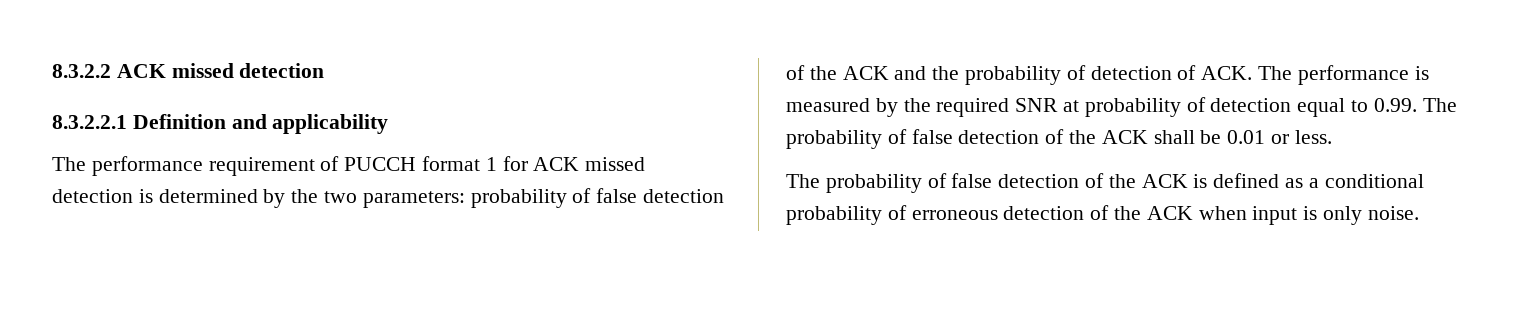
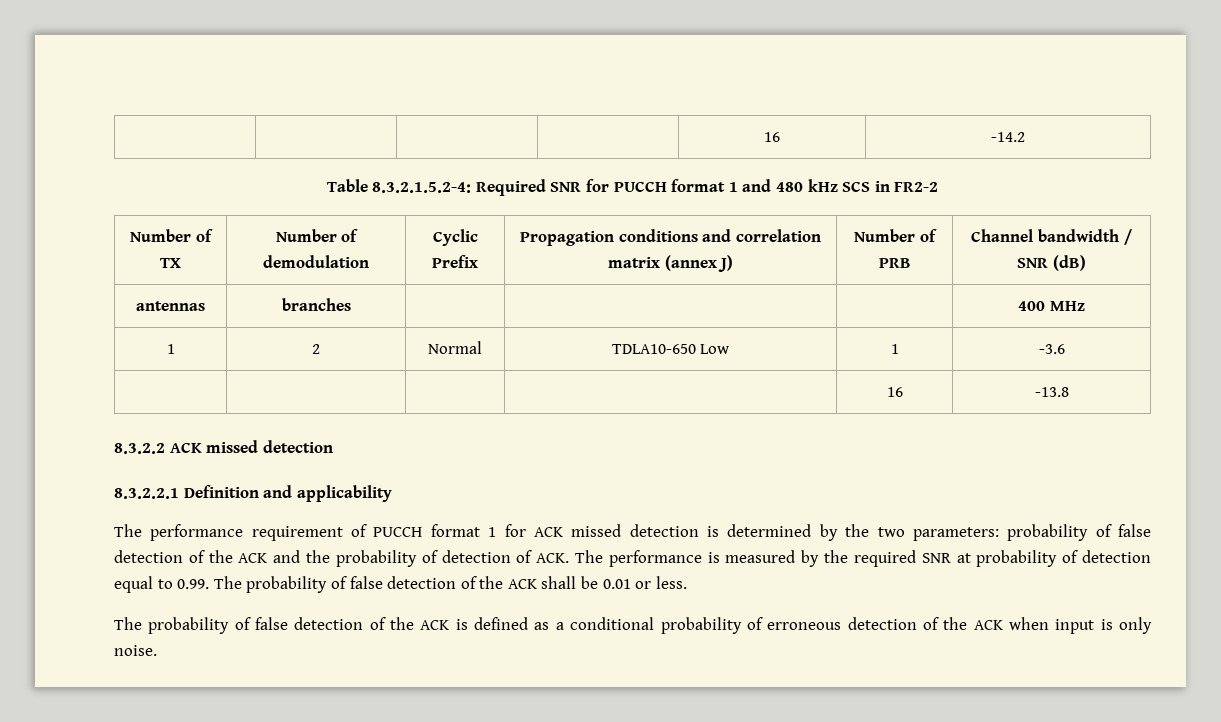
+ | | | | 16 | -14.2
+ Table 8.3.2.1.5.2-4: Required SNR for PUCCH format 1 and 480 kHz SCS in FR2-2
+ Number of TX | Number of demodulation | Cyclic Prefix | Propagation conditions and correlation matrix (annex J) | Number of PRB | Channel bandwidth / SNR (dB)
+ antennas | branches | | | | 400 MHz
+ 1 | 2 | Normal | TDLA10-650 Low | 1 | -3.6
+ | | | | 16 | -13.8

